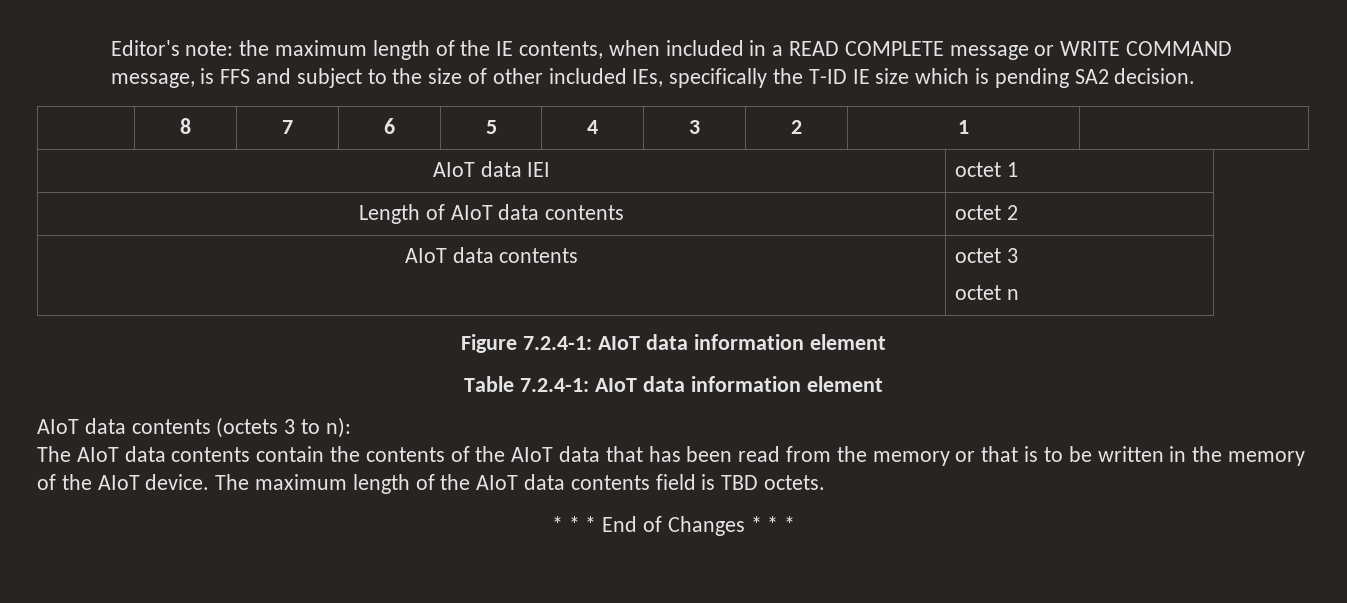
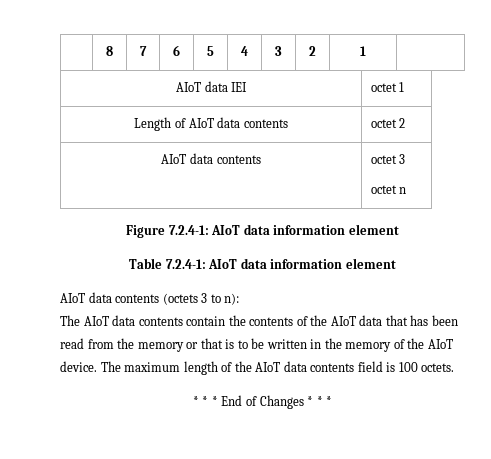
- Editor's note: the maximum length of the IE contents, when included in a READ COMPLETE message or WRITE COMMAND message, is FFS and subject to the size of other included IEs, specifically the T-ID IE size which is pending SA2 decision.
- The maximum length of the AIoT data contents field is TBD octets.
+ The maximum length of the AIoT data contents field is 100 octets.

